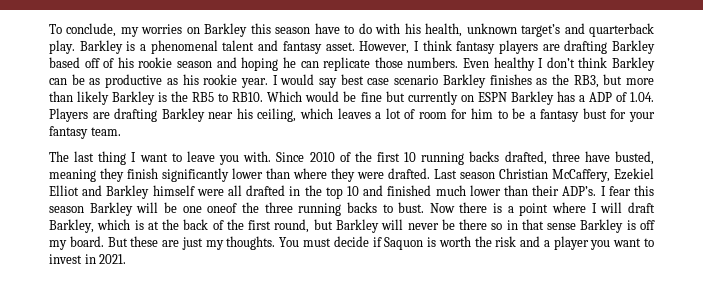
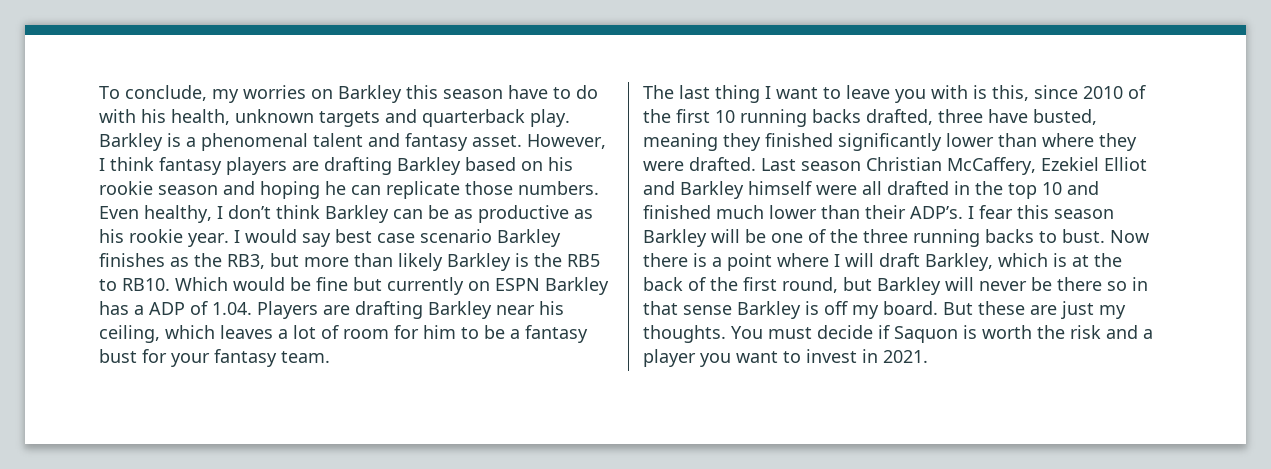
- To conclude, my worries on Barkley this season have to do with his health, unknown target’s and quarterback play.
+ To conclude, my worries on Barkley this season have to do with his health, unknown targets and quarterback play.
- However, I think fantasy players are drafting Barkley based off of his rookie season and hoping he can replicate those numbers.
+ However, I think fantasy players are drafting Barkley based on his rookie season and hoping he can replicate those numbers.
- Even healthy I don’t think Barkley can be as productive as his rookie year.
+ Even healthy, I don’t think Barkley can be as productive as his rookie year.
- The last thing I want to leave you with. Since 2010 of the first 10 running backs drafted, three have busted, meaning they finish significantly lower than where they were drafted.
+ The last thing I want to leave you with is this, since 2010 of the first 10 running backs drafted, three have busted, meaning they finished significantly lower than where they were drafted.
- I fear this season Barkley will be one oneof the three running backs to bust.
+ I fear this season Barkley will be one of the three running backs to bust.

